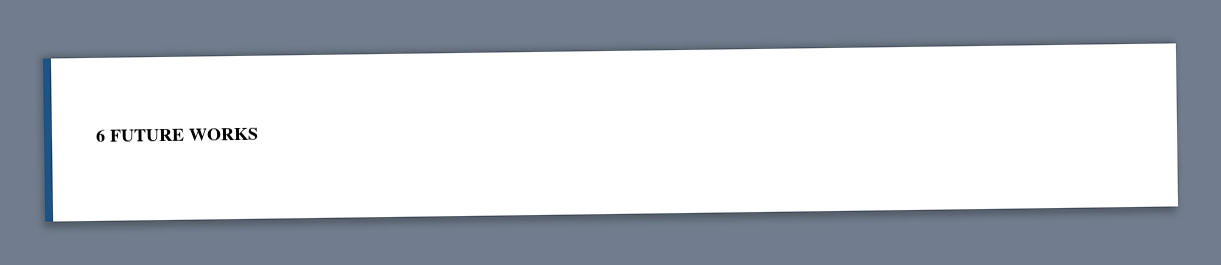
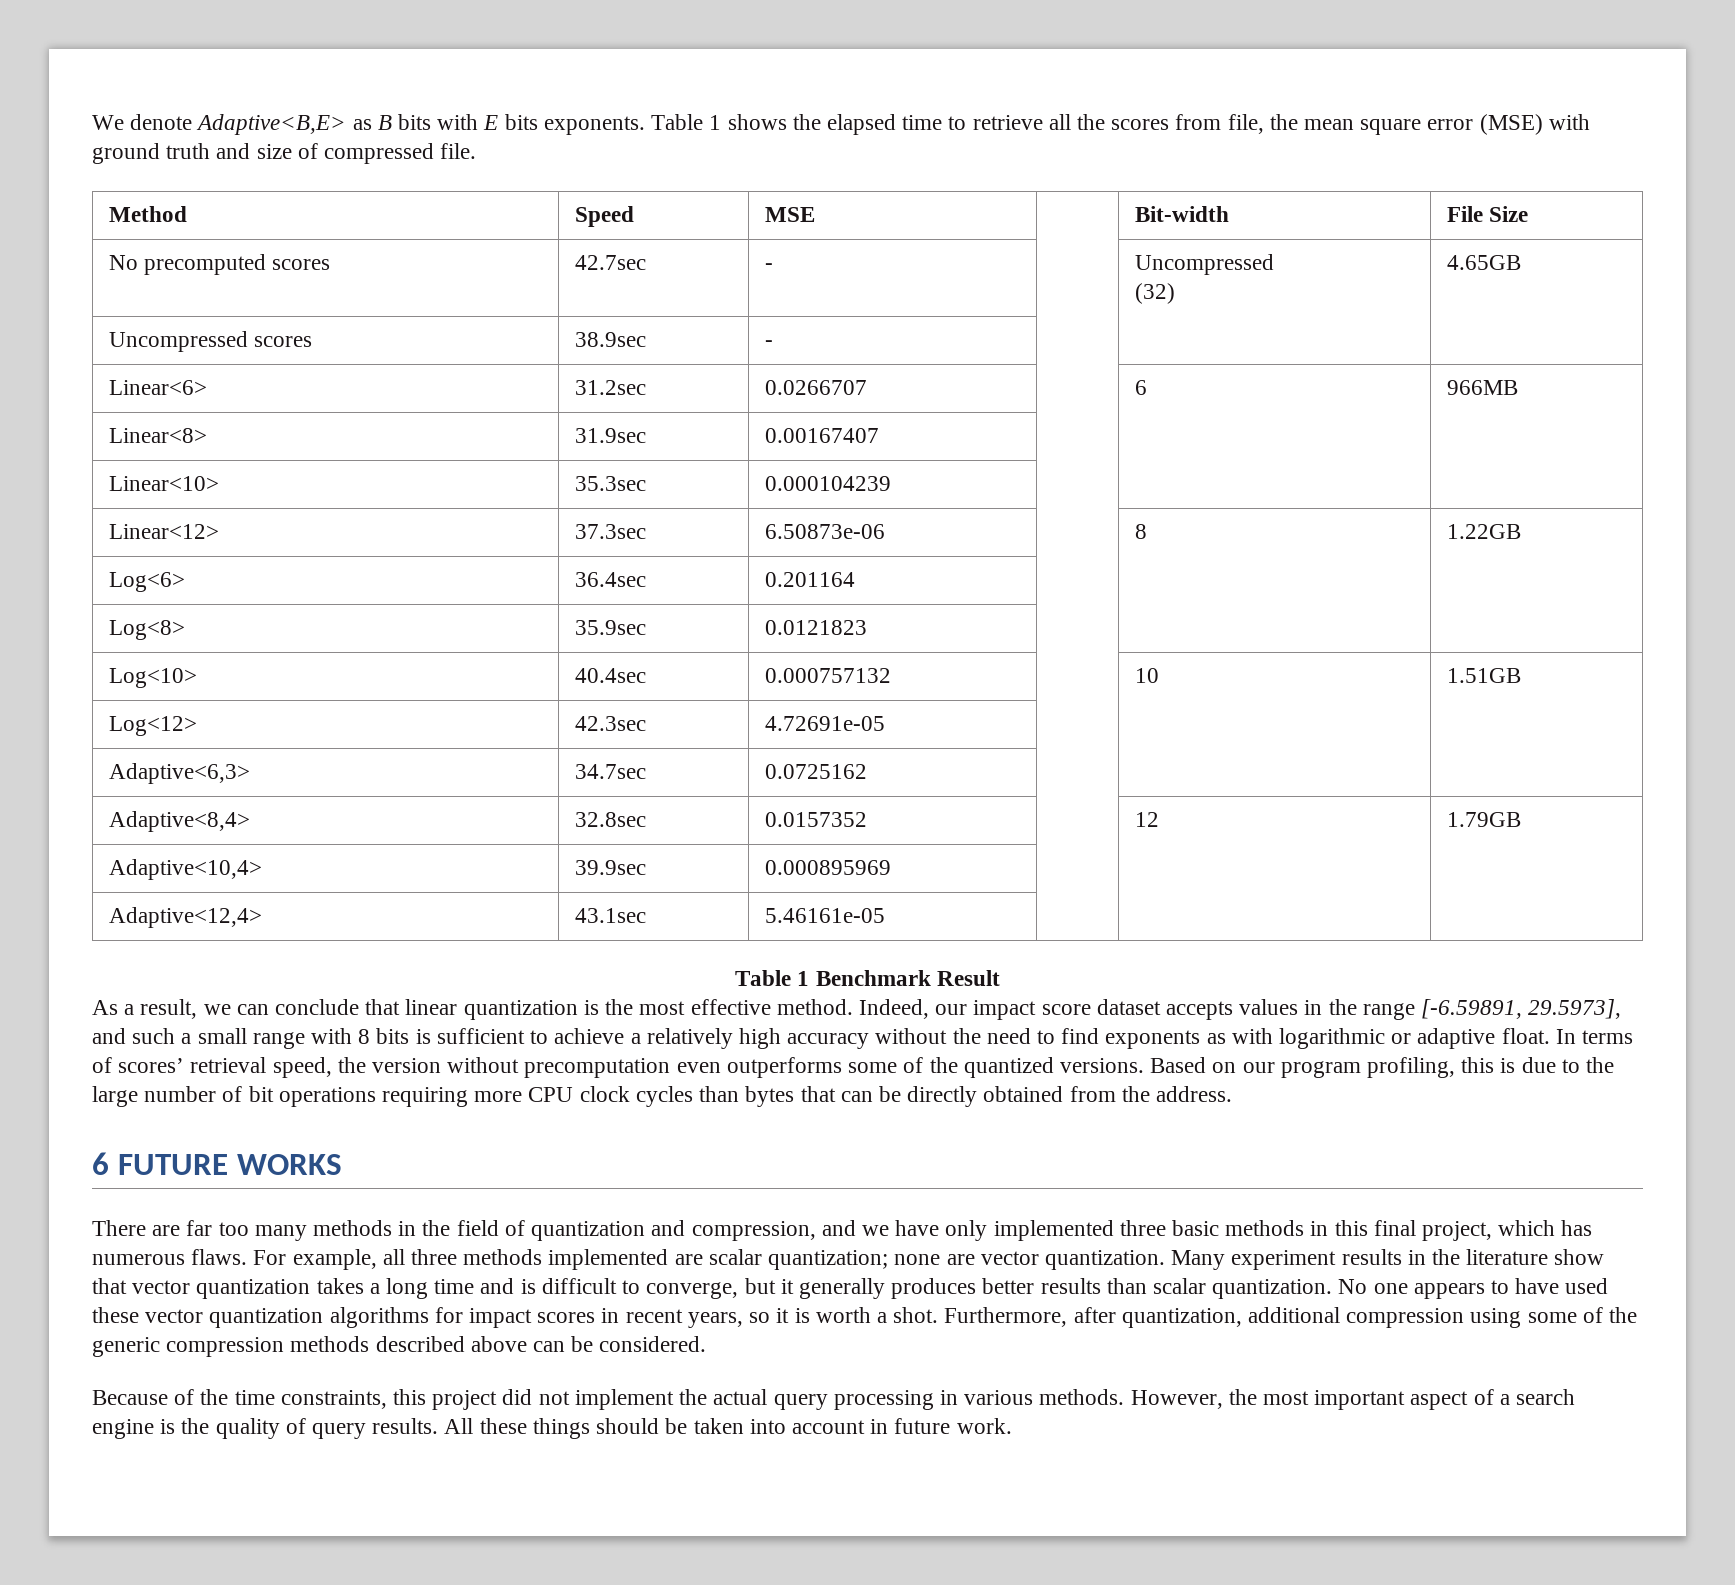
+ We denote Adaptive<B,E> as B bits with E bits exponents. Table 1 shows the elapsed time to retrieve all the scores from file, the mean square error (MSE) with ground truth and size of compressed file.
+ Method | Speed | MSE | | Bit-width | File Size
+ No precomputed scores | 42.7sec | - | | Uncompressed
+ (32) | 4.65GB
+ Uncompressed scores | 38.9sec | - | | |
+ Linear<6> | 31.2sec | 0.0266707 | | 6 | 966MB
+ Linear<8> | 31.9sec | 0.00167407 | | |
+ Linear<10> | 35.3sec | 0.000104239 | | |
+ Linear<12> | 37.3sec | 6.50873e-06 | | 8 | 1.22GB
+ Log<6> | 36.4sec | 0.201164 | | |
+ Log<8> | 35.9sec | 0.0121823 | | |
+ Log<10> | 40.4sec | 0.000757132 | | 10 | 1.51GB
+ Log<12> | 42.3sec | 4.72691e-05 | | |
+ Adaptive<6,3> | 34.7sec | 0.0725162 | | |
+ Adaptive<8,4> | 32.8sec | 0.0157352 | | 12 | 1.79GB
+ Adaptive<10,4> | 39.9sec | 0.000895969 | | |
+ Adaptive<12,4> | 43.1sec | 5.46161e-05 | | |
+ Table 1 Benchmark Result
+ As a result, we can conclude that linear quantization is the most effective method. Indeed, our impact score dataset accepts values in the range [-6.59891, 29.5973], and such a small range with 8 bits is sufficient to achieve a relatively high accuracy without the need to find exponents as with logarithmic or adaptive float. In terms of scores’ retrieval speed, the version without precomputation even outperforms some of the quantized versions. Based on our program profiling, this is due to the large number of bit operations requiring more CPU clock cycles than bytes that can be directly obtained from the address.
  6 FUTURE WORKS
+ There are far too many methods in the field of quantization and compression, and we have only implemented three basic methods in this final project, which has numerous flaws. For example, all three methods implemented are scalar quantization; none are vector quantization. Many experiment results in the literature show that vector quantization takes a long time and is difficult to converge, but it generally produces better results than scalar quantization. No one appears to have used these vector quantization algorithms for impact scores in recent years, so it is worth a shot. Furthermore, after quantization, additional compression using some of the generic compression methods described above can be considered.
+ Because of the time constraints, this project did not implement the actual query processing in various methods. However, the most important aspect of a search engine is the quality of query results. All these things should be taken into account in future work.

